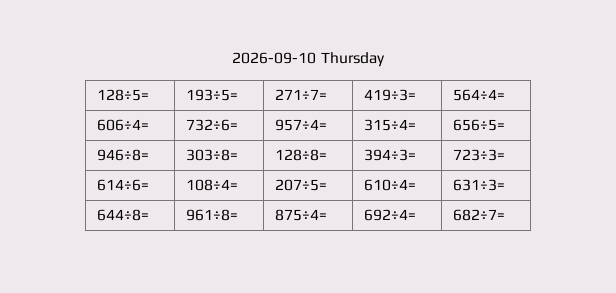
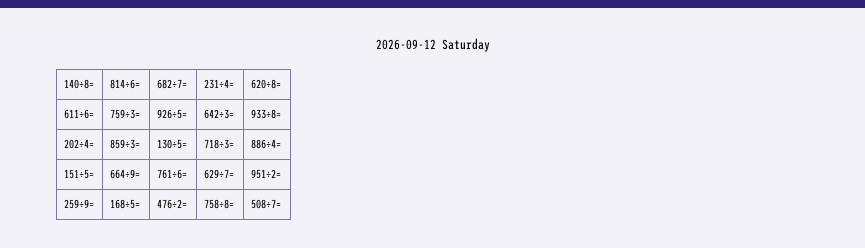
- 2026-09-10 Thursday
- 128÷5= | 193÷5= | 271÷7= | 419÷3= | 564÷4=
- 606÷4= | 732÷6= | 957÷4= | 315÷4= | 656÷5=
- 946÷8= | 303÷8= | 128÷8= | 394÷3= | 723÷3=
- 614÷6= | 108÷4= | 207÷5= | 610÷4= | 631÷3=
- 644÷8= | 961÷8= | 875÷4= | 692÷4= | 682÷7=
+ 2026-09-12 Saturday
+ 140÷8= | 814÷6= | 682÷7= | 231÷4= | 620÷8=
+ 611÷6= | 759÷3= | 926÷5= | 642÷3= | 933÷8=
+ 202÷4= | 859÷3= | 130÷5= | 718÷3= | 886÷4=
+ 151÷5= | 664÷9= | 761÷6= | 629÷7= | 951÷2=
+ 259÷9= | 168÷5= | 476÷2= | 758÷8= | 508÷7=

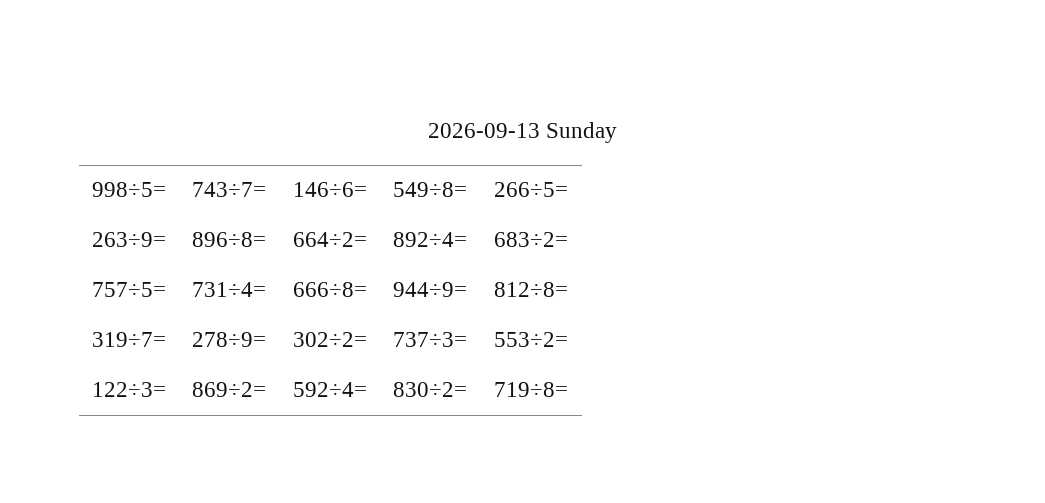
- 2026-09-12 Saturday
- 140÷8= | 814÷6= | 682÷7= | 231÷4= | 620÷8=
- 611÷6= | 759÷3= | 926÷5= | 642÷3= | 933÷8=
- 202÷4= | 859÷3= | 130÷5= | 718÷3= | 886÷4=
- 151÷5= | 664÷9= | 761÷6= | 629÷7= | 951÷2=
- 259÷9= | 168÷5= | 476÷2= | 758÷8= | 508÷7=
+ 2026-09-13 Sunday
+ 998÷5= | 743÷7= | 146÷6= | 549÷8= | 266÷5=
+ 263÷9= | 896÷8= | 664÷2= | 892÷4= | 683÷2=
+ 757÷5= | 731÷4= | 666÷8= | 944÷9= | 812÷8=
+ 319÷7= | 278÷9= | 302÷2= | 737÷3= | 553÷2=
+ 122÷3= | 869÷2= | 592÷4= | 830÷2= | 719÷8=

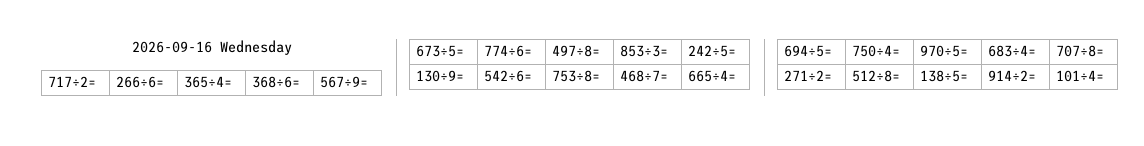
- 2026-09-13 Sunday
- 998÷5= | 743÷7= | 146÷6= | 549÷8= | 266÷5=
- 263÷9= | 896÷8= | 664÷2= | 892÷4= | 683÷2=
- 757÷5= | 731÷4= | 666÷8= | 944÷9= | 812÷8=
- 319÷7= | 278÷9= | 302÷2= | 737÷3= | 553÷2=
- 122÷3= | 869÷2= | 592÷4= | 830÷2= | 719÷8=
+ 2026-09-16 Wednesday
+ 717÷2= | 266÷6= | 365÷4= | 368÷6= | 567÷9=
+ 673÷5= | 774÷6= | 497÷8= | 853÷3= | 242÷5=
+ 130÷9= | 542÷6= | 753÷8= | 468÷7= | 665÷4=
+ 694÷5= | 750÷4= | 970÷5= | 683÷4= | 707÷8=
+ 271÷2= | 512÷8= | 138÷5= | 914÷2= | 101÷4=

